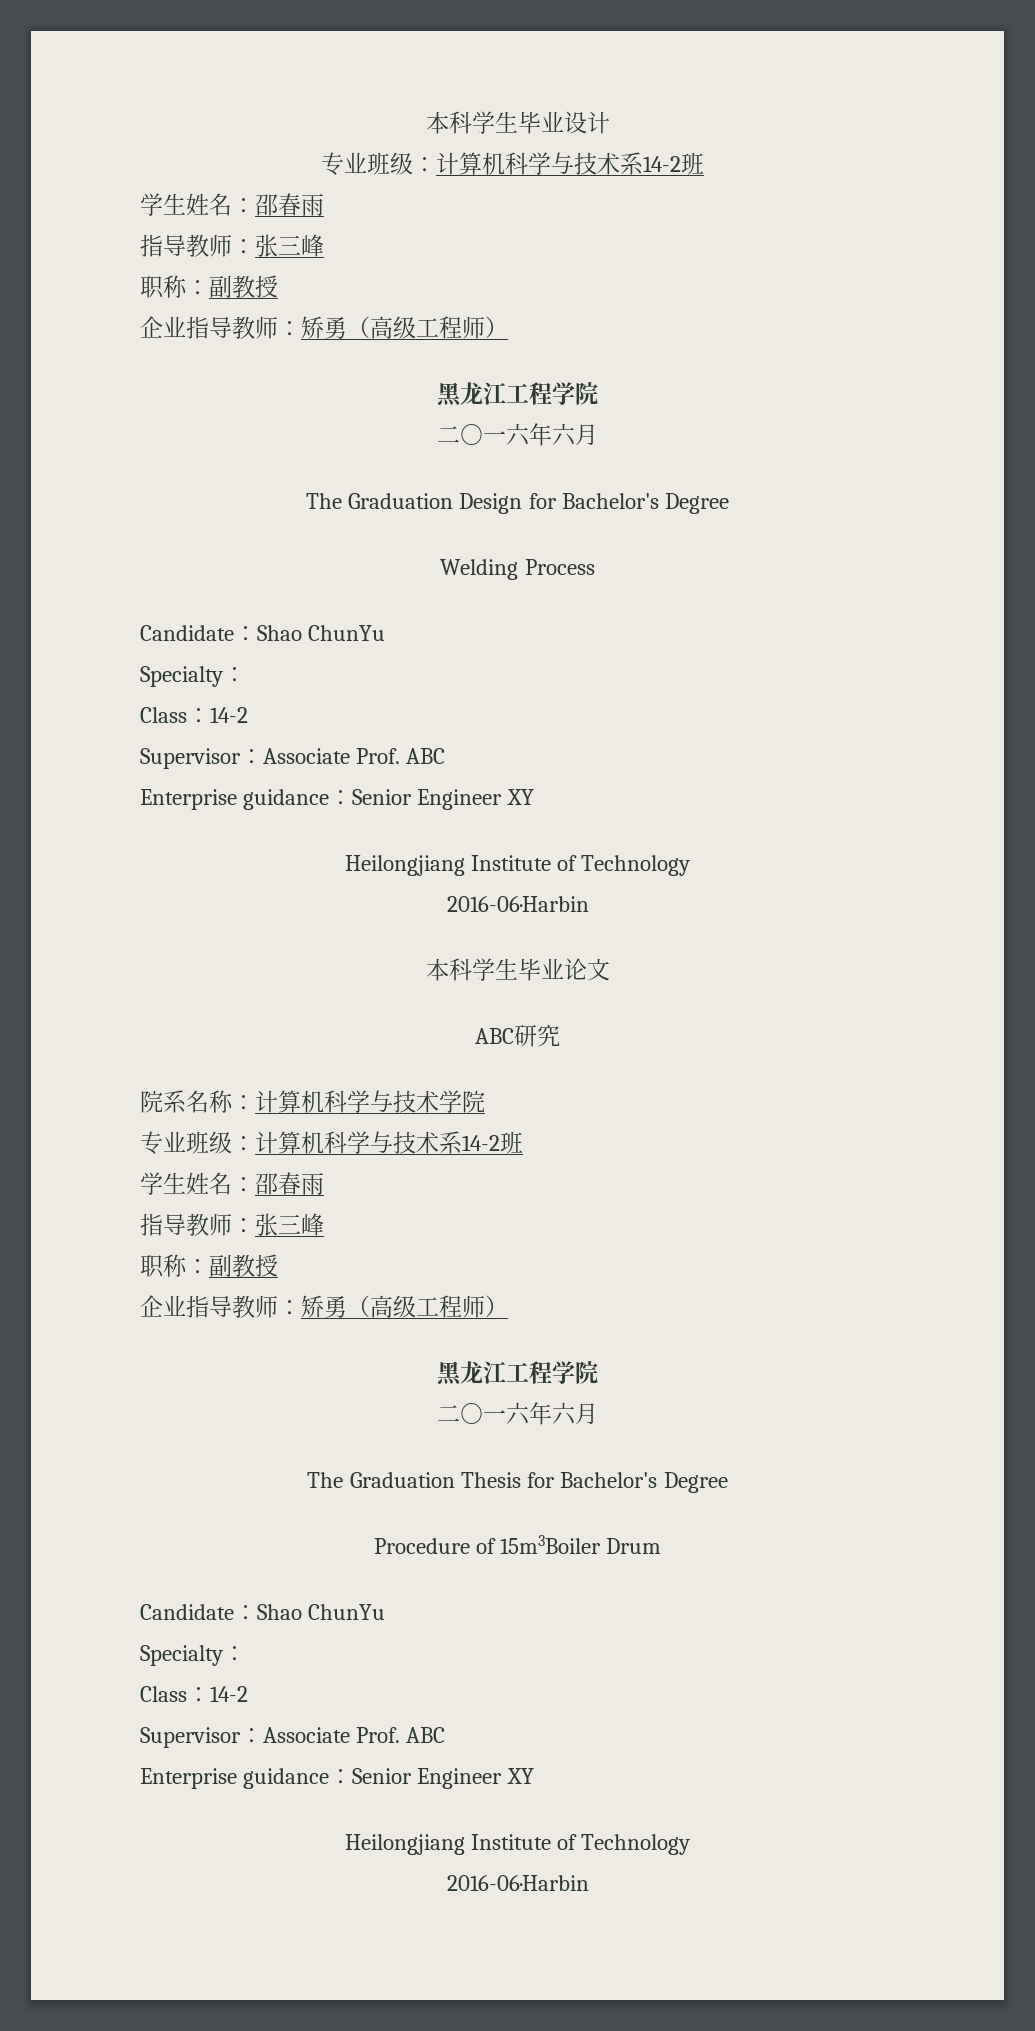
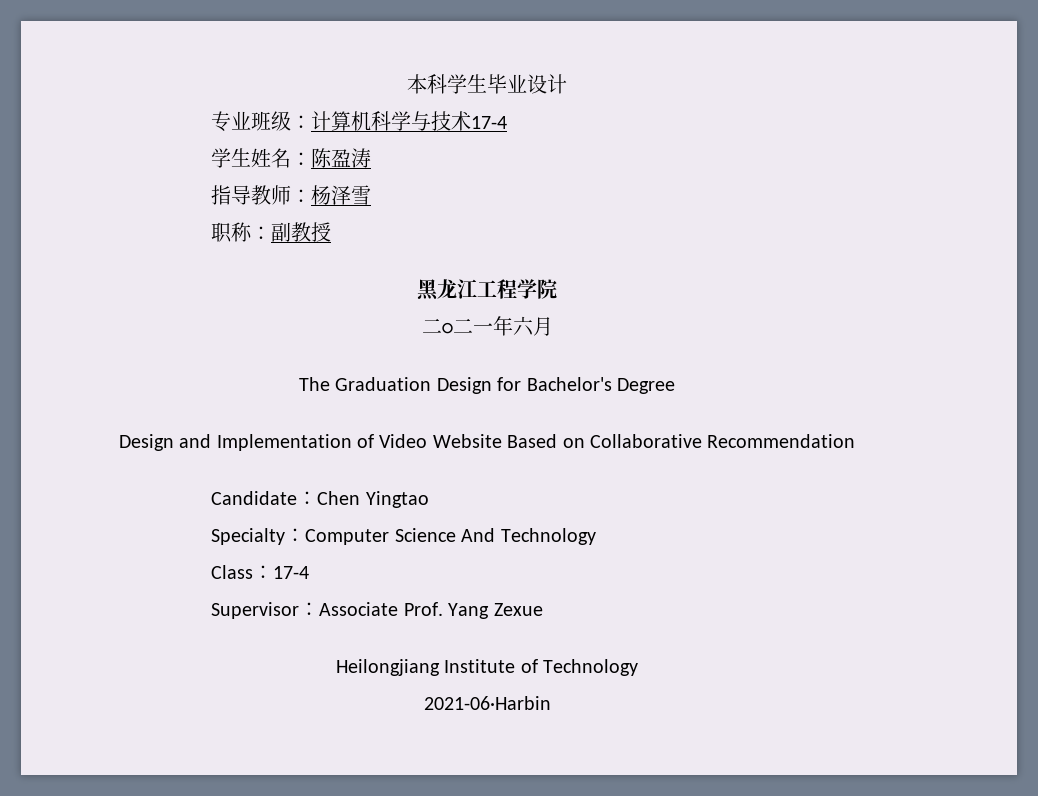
  本科学生毕业设计
- 专业班级：计算机科学与技术系14-2班
- 学生姓名：邵春雨
- 指导教师：张三峰
+ 专业班级：计算机科学与技术17-4
+ 学生姓名：陈盈涛
+ 指导教师：杨泽雪
  职称：副教授
- 企业指导教师：矫勇（高级工程师）
  黑龙江工程学院
- 二○一六年六月
+ 二○二一年六月
- Welding Process
- Candidate：Shao ChunYu
- Specialty：
- Class：14-2
- Supervisor：Associate Prof. ABC
- Enterprise guidance：Senior Engineer XY
+ Design and Implementation of Video Website Based on Collaborative Recommendation
+ Candidate：Chen Yingtao
+ Specialty：Computer Science And Technology
+ Class：17-4
+ Supervisor：Associate Prof. Yang Zexue
  Heilongjiang Institute of Technology
- 2016-06·Harbin
- 本科学生毕业论文
- ABC研究
- 院系名称：计算机科学与技术学院
- 专业班级：计算机科学与技术系14-2班
- 学生姓名：邵春雨
- 指导教师：张三峰
- 职称：副教授
- 企业指导教师：矫勇（高级工程师）
- 黑龙江工程学院
- 二○一六年六月
- The Graduation Thesis for Bachelor's Degree
- Procedure of 15m3Boiler Drum
- Candidate：Shao ChunYu
- Specialty：
- Class：14-2
- Supervisor：Associate Prof. ABC
- Enterprise guidance：Senior Engineer XY
- Heilongjiang Institute of Technology
- 2016-06·Harbin
+ 2021-06·Harbin

